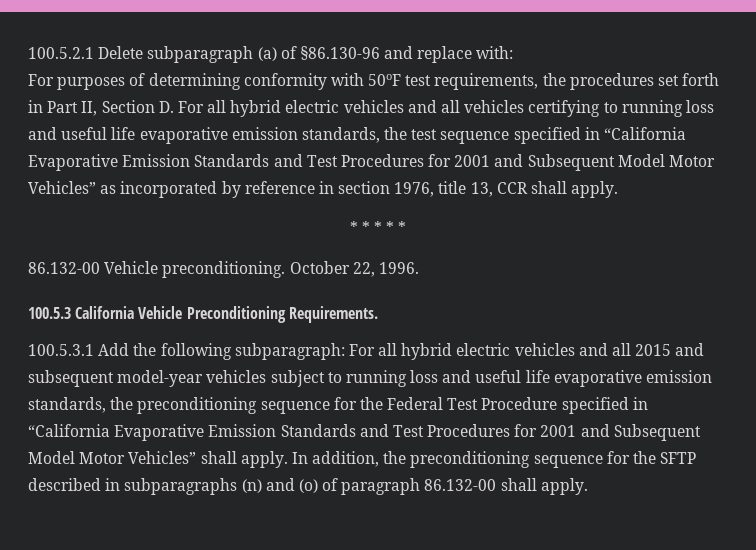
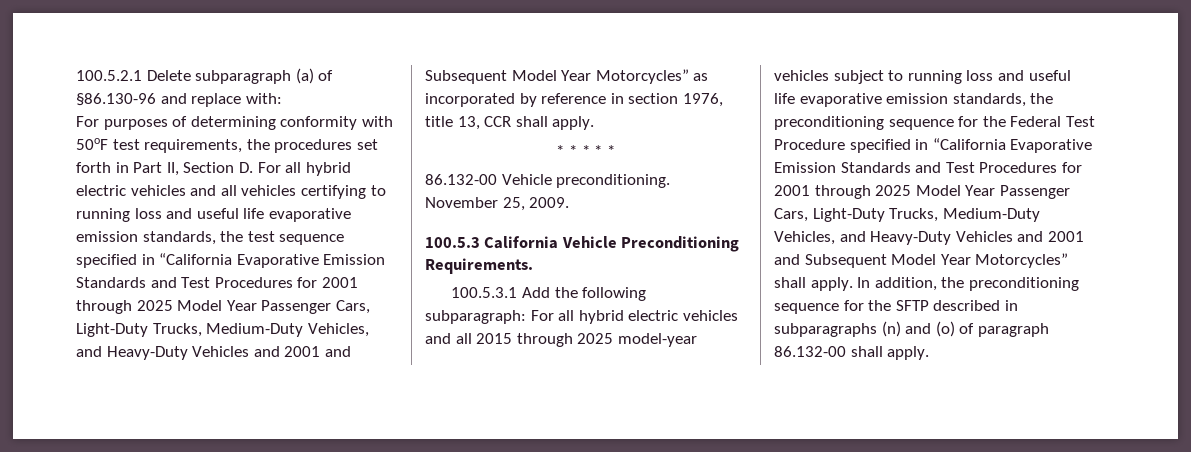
- For purposes of determining conformity with 50oF test requirements, the procedures set forth in Part II, Section D. For all hybrid electric vehicles and all vehicles certifying to running loss and useful life evaporative emission standards, the test sequence specified in “California Evaporative Emission Standards and Test Procedures for 2001 and Subsequent Model Motor Vehicles” as incorporated by reference in section 1976, title 13, CCR shall apply.
+ For purposes of determining conformity with 50oF test requirements, the procedures set forth in Part II, Section D. For all hybrid electric vehicles and all vehicles certifying to running loss and useful life evaporative emission standards, the test sequence specified in “California Evaporative Emission Standards and Test Procedures for 2001 through 2025 Model Year Passenger Cars, Light-Duty Trucks, Medium-Duty Vehicles, and Heavy-Duty Vehicles and 2001 and Subsequent Model Year Motorcycles” as incorporated by reference in section 1976, title 13, CCR shall apply.
- October 22, 1996.
+ November 25, 2009.
- 100.5.3.1 Add the following subparagraph: For all hybrid electric vehicles and all 2015 and subsequent model-year vehicles subject to running loss and useful life evaporative emission standards, the preconditioning sequence for the Federal Test Procedure specified in “California Evaporative Emission Standards and Test Procedures for 2001 and Subsequent Model Motor Vehicles” shall apply.
+ 100.5.3.1 Add the following subparagraph: For all hybrid electric vehicles and all 2015 through 2025 model-year vehicles subject to running loss and useful life evaporative emission standards, the preconditioning sequence for the Federal Test Procedure specified in “California Evaporative Emission Standards and Test Procedures for 2001 through 2025 Model Year Passenger Cars, Light-Duty Trucks, Medium-Duty Vehicles, and Heavy-Duty Vehicles and 2001 and Subsequent Model Year Motorcycles” shall apply.

